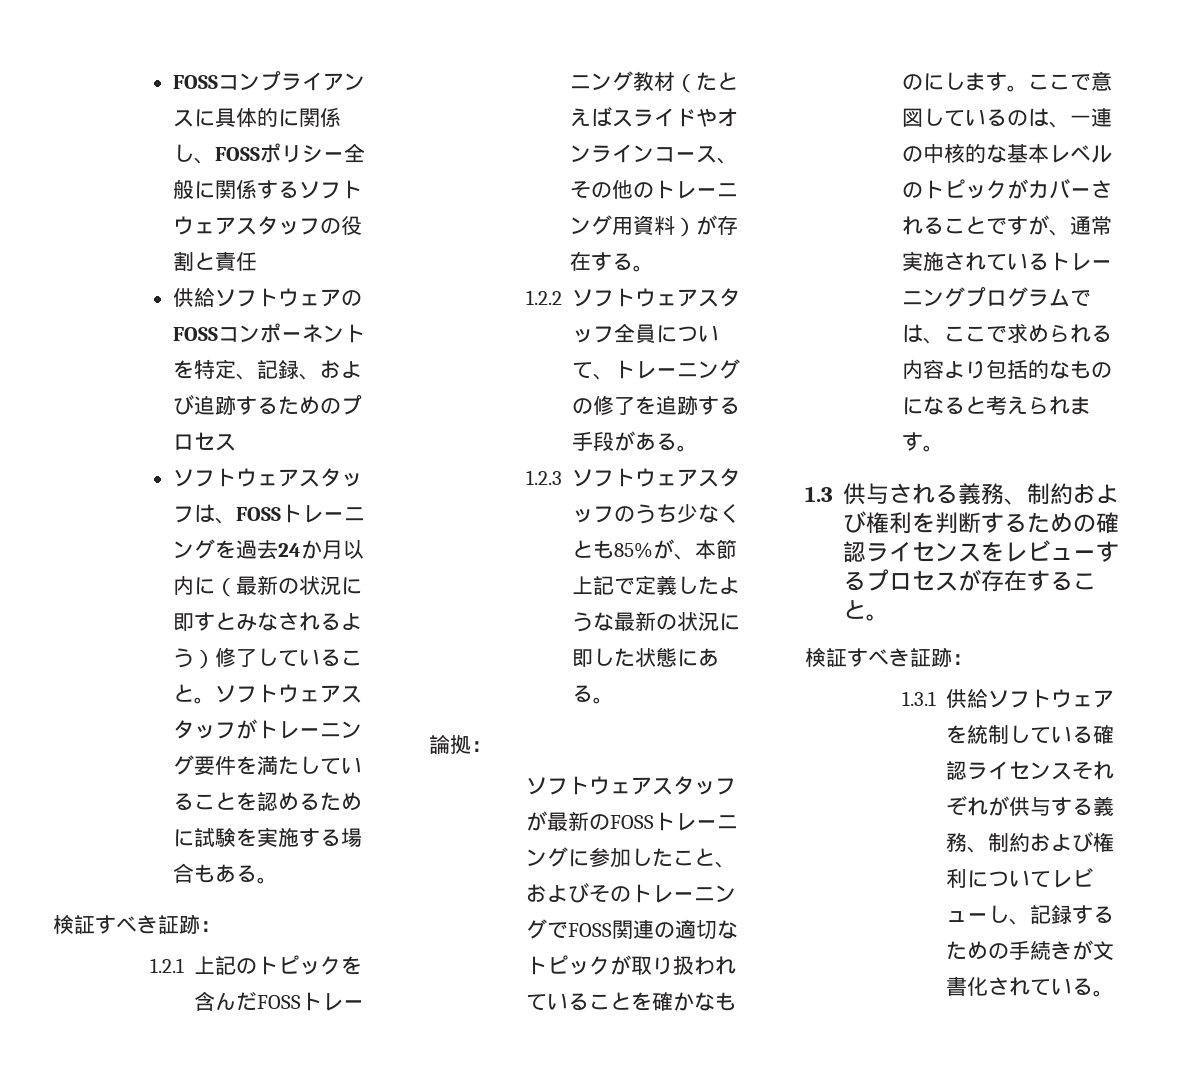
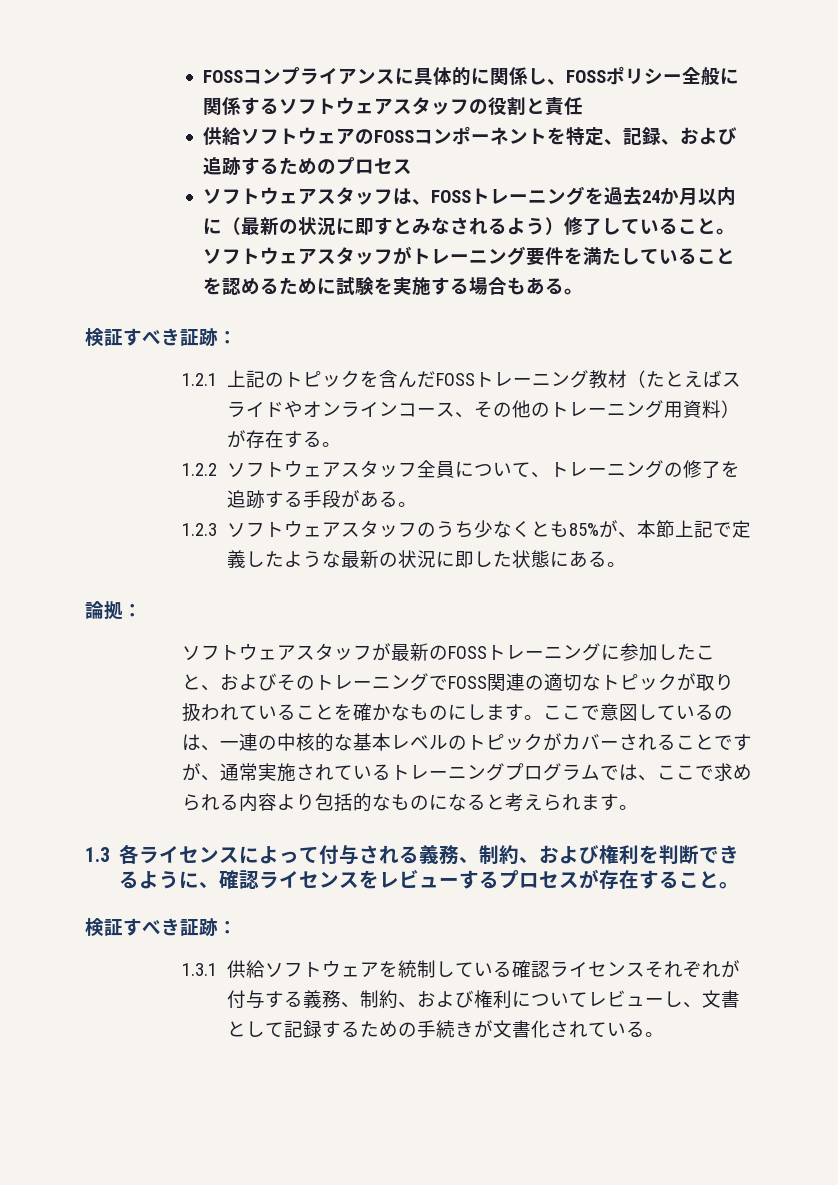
- 1.3供与される義務、制約および権利を判断するための確認ライセンスをレビューするプロセスが存在すること。
+ 1.3各ライセンスによって付与される義務、制約、および権利を判断できるように、確認ライセンスをレビューするプロセスが存在すること。
- 1.3.1供給ソフトウェアを統制している確認ライセンスそれぞれが供与する義務、制約および権利についてレビューし、記録するための手続きが文書化されている。
+ 1.3.1供給ソフトウェアを統制している確認ライセンスそれぞれが付与する義務、制約、および権利についてレビューし、文書として記録するための手続きが文書化されている。

